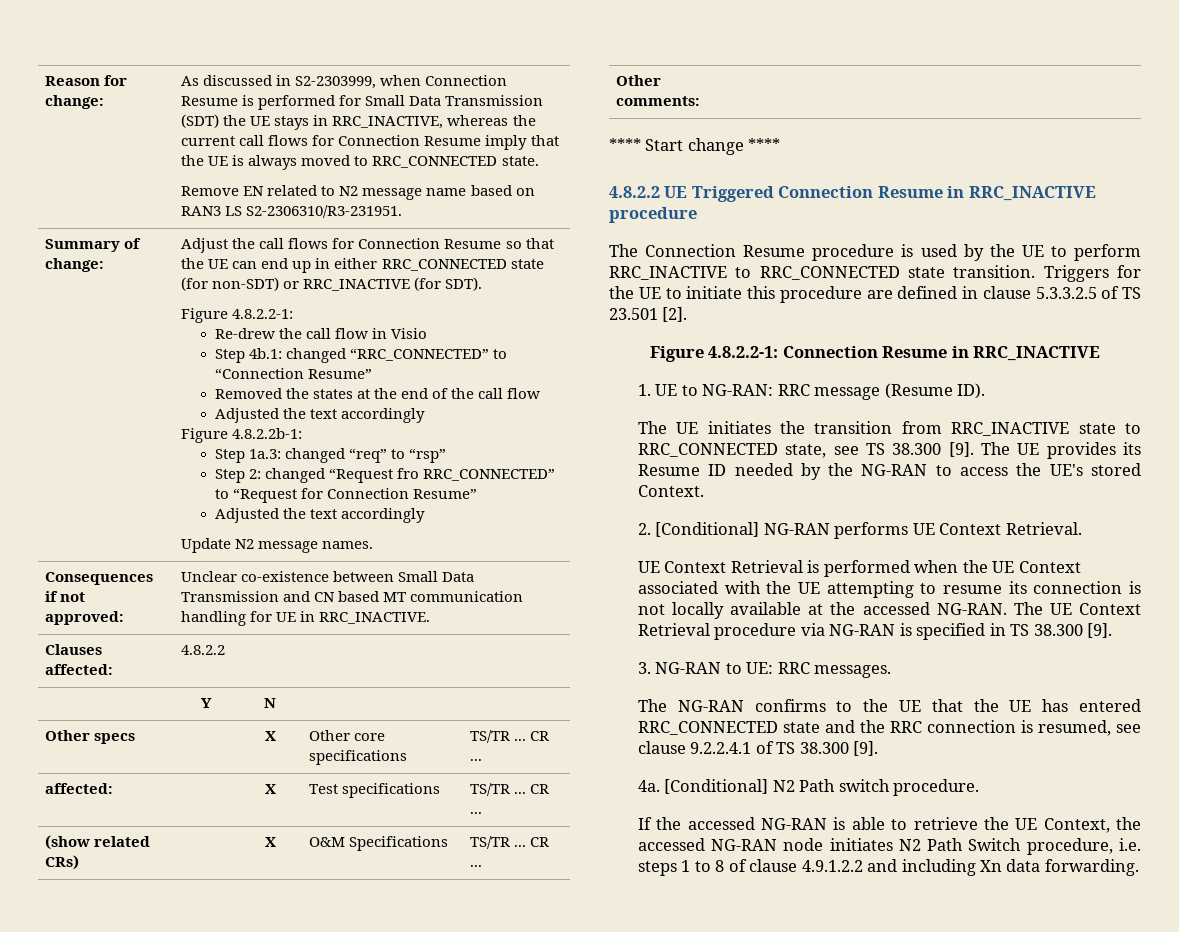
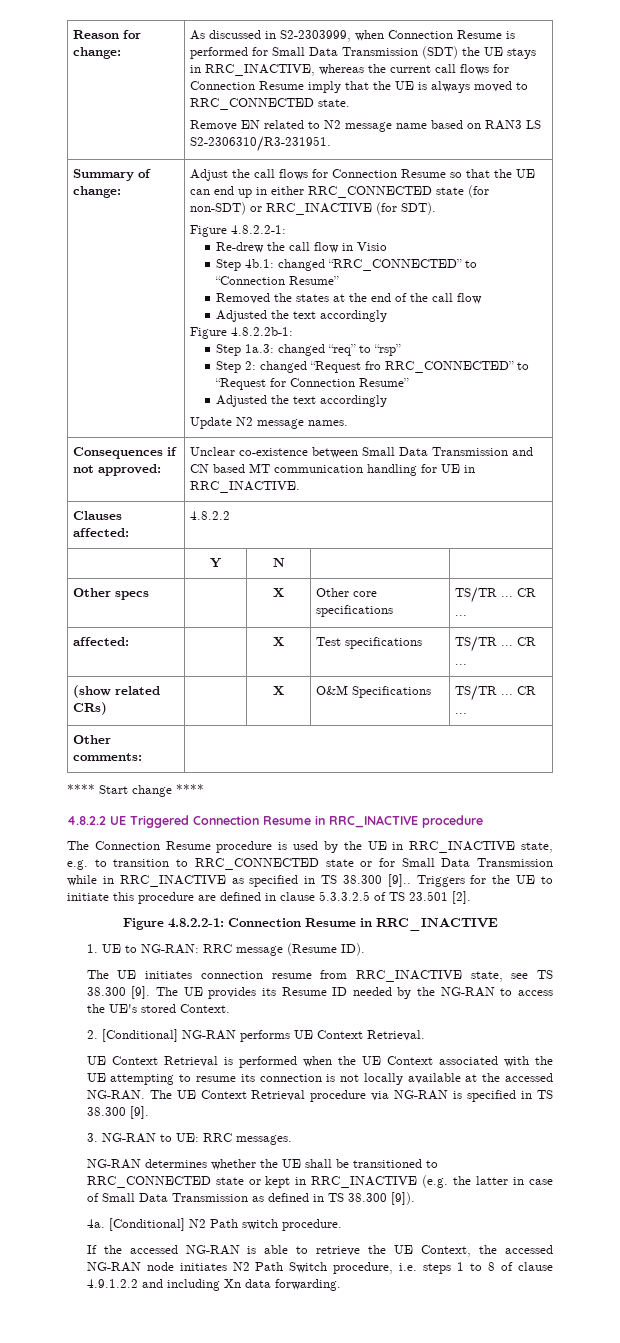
- The Connection Resume procedure is used by the UE to perform RRC_INACTIVE to RRC_CONNECTED state transition.
+ The Connection Resume procedure is used by the UE in RRC_INACTIVE state, e.g. to transition to RRC_CONNECTED state or for Small Data Transmission while in RRC_INACTIVE as specified in TS 38.300 [9]..
- The UE initiates the transition from RRC_INACTIVE state to RRC_CONNECTED state, see TS 38.300 [9].
+ The UE initiates connection resume from RRC_INACTIVE state, see TS 38.300 [9].
- The NG-RAN confirms to the UE that the UE has entered RRC_CONNECTED state and the RRC connection is resumed, see clause 9.2.2.4.1 of TS 38.300 [9].
+ NG-RAN determines whether the UE shall be transitioned to RRC_CONNECTED state or kept in RRC_INACTIVE (e.g. the latter in case of Small Data Transmission as defined in TS 38.300 [9]).

